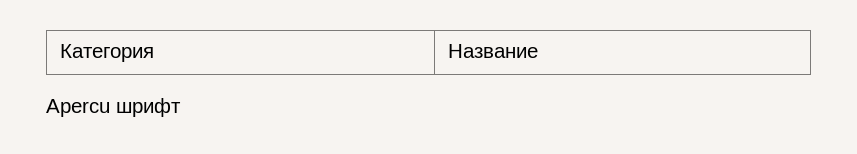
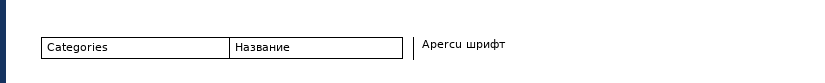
- Категория | Название
+ Categories | Название

